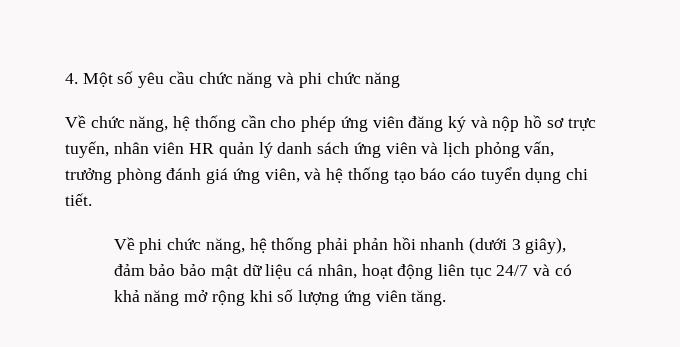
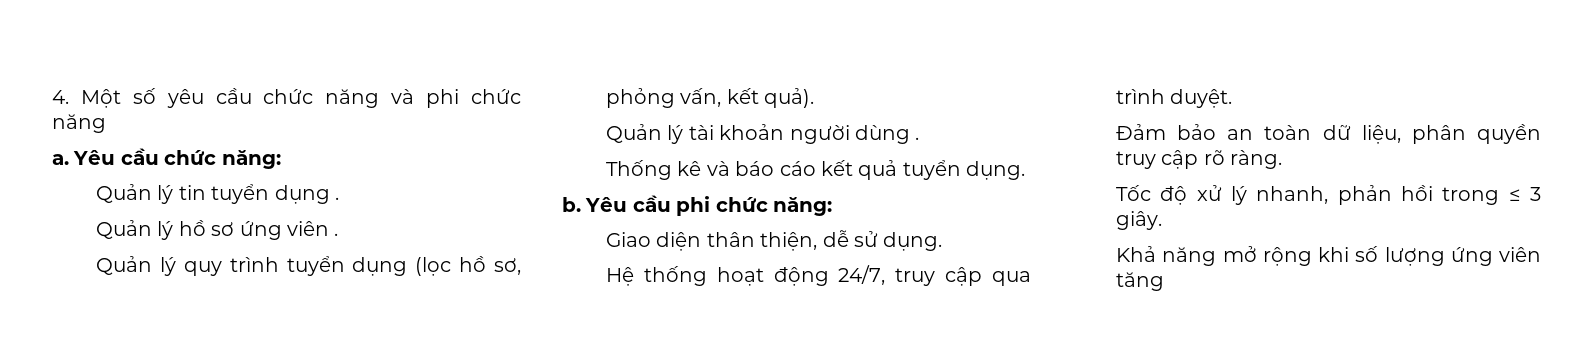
- Về chức năng, hệ thống cần cho phép ứng viên đăng ký và nộp hồ sơ trực tuyến, nhân viên HR quản lý danh sách ứng viên và lịch phỏng vấn, trưởng phòng đánh giá ứng viên, và hệ thống tạo báo cáo tuyển dụng chi tiết.
- Về phi chức năng, hệ thống phải phản hồi nhanh (dưới 3 giây), đảm bảo bảo mật dữ liệu cá nhân, hoạt động liên tục 24/7 và có khả năng mở rộng khi số lượng ứng viên tăng.
+ a. Yêu cầu chức năng:
+ Quản lý tin tuyển dụng .
+ Quản lý hồ sơ ứng viên .
+ Quản lý quy trình tuyển dụng (lọc hồ sơ, phỏng vấn, kết quả).
+ Quản lý tài khoản người dùng .
+ Thống kê và báo cáo kết quả tuyển dụng.
+ b. Yêu cầu phi chức năng:
+ Giao diện thân thiện, dễ sử dụng.
+ Hệ thống hoạt động 24/7, truy cập qua trình duyệt.
+ Đảm bảo an toàn dữ liệu, phân quyền truy cập rõ ràng.
+ Tốc độ xử lý nhanh, phản hồi trong ≤ 3 giây.
+ Khả năng mở rộng khi số lượng ứng viên tăng

